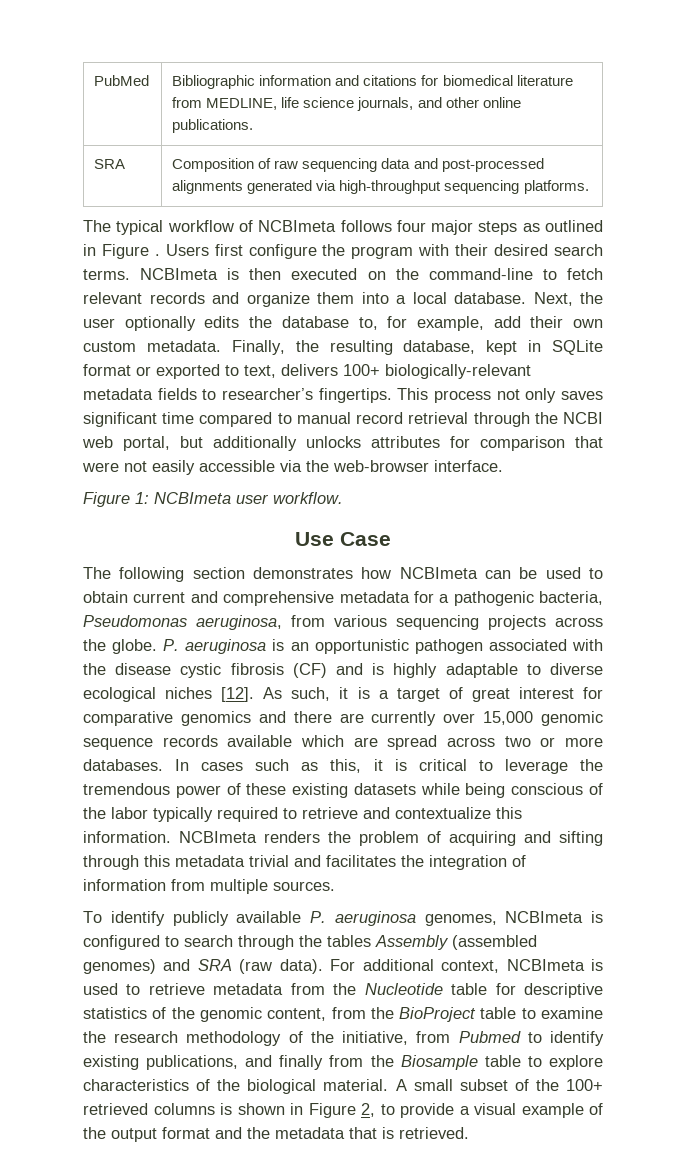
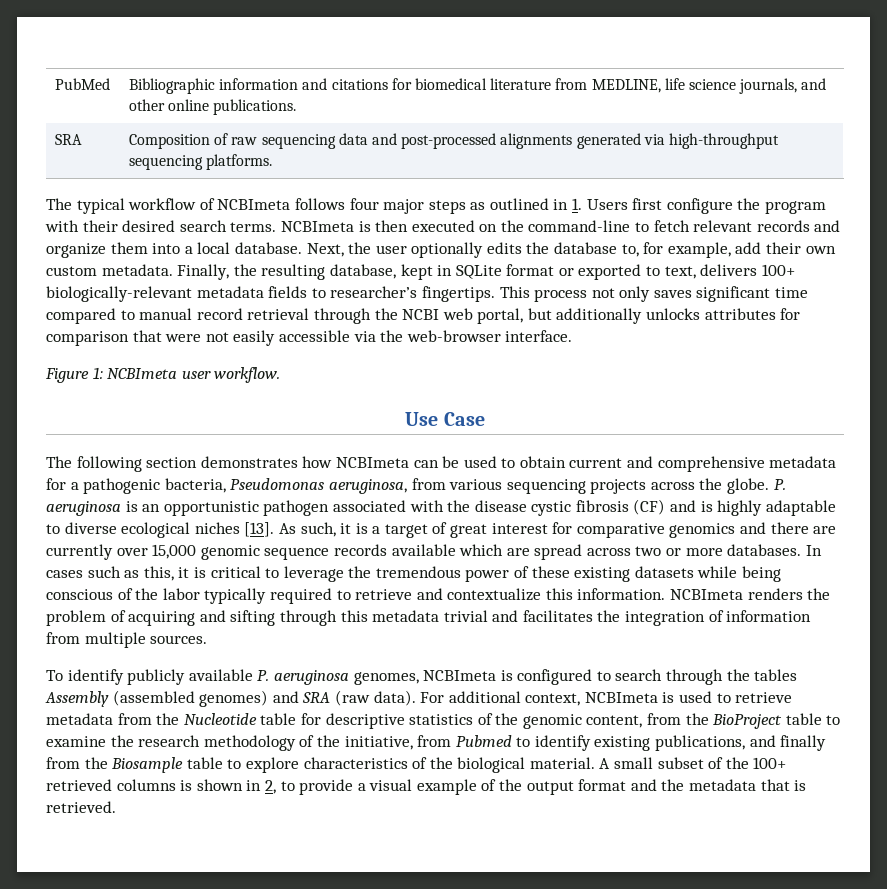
- The typical workflow of NCBImeta follows four major steps as outlined in Figure . Users first configure the program with their desired search terms.
+ The typical workflow of NCBImeta follows four major steps as outlined in 1. Users first configure the program with their desired search terms.
- P. aeruginosa is an opportunistic pathogen associated with the disease cystic fibrosis (CF) and is highly adaptable to diverse ecological niches [12].
+ P. aeruginosa is an opportunistic pathogen associated with the disease cystic fibrosis (CF) and is highly adaptable to diverse ecological niches [13].
- A small subset of the 100+ retrieved columns is shown in Figure 2, to provide a visual example of the output format and the metadata that is retrieved.
+ A small subset of the 100+ retrieved columns is shown in 2, to provide a visual example of the output format and the metadata that is retrieved.

